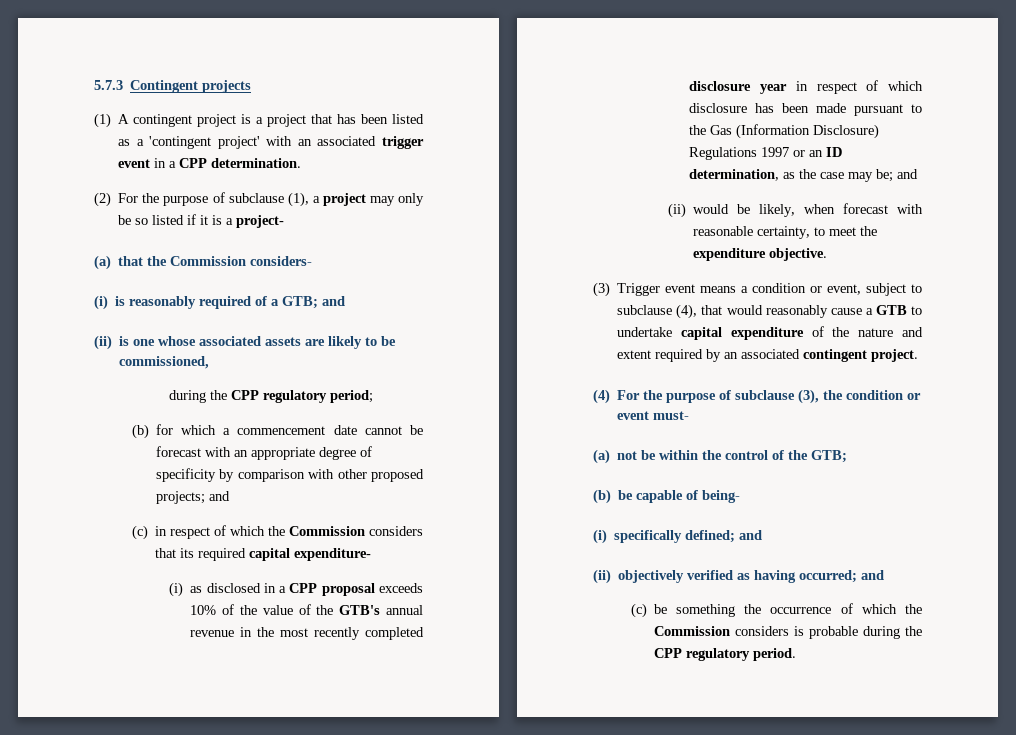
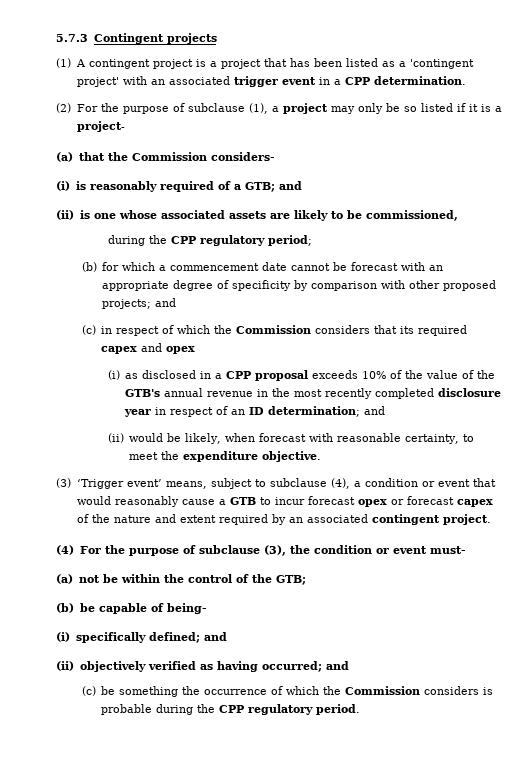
- (c) in respect of which the Commission considers that its required capital expenditure-
+ (c) in respect of which the Commission considers that its required capex and opex
- (i) as disclosed in a CPP proposal exceeds 10% of the value of the GTB's annual revenue in the most recently completed disclosure year in respect of which disclosure has been made pursuant to the Gas (Information Disclosure) Regulations 1997 or an ID determination, as the case may be; and
+ (i) as disclosed in a CPP proposal exceeds 10% of the value of the GTB's annual revenue in the most recently completed disclosure year in respect of an ID determination; and
- (3) Trigger event means a condition or event, subject to subclause (4), that would reasonably cause a GTB to undertake capital expenditure of the nature and extent required by an associated contingent project.
+ (3) ‘Trigger event’ means, subject to subclause (4), a condition or event that would reasonably cause a GTB to incur forecast opex or forecast capex of the nature and extent required by an associated contingent project.

